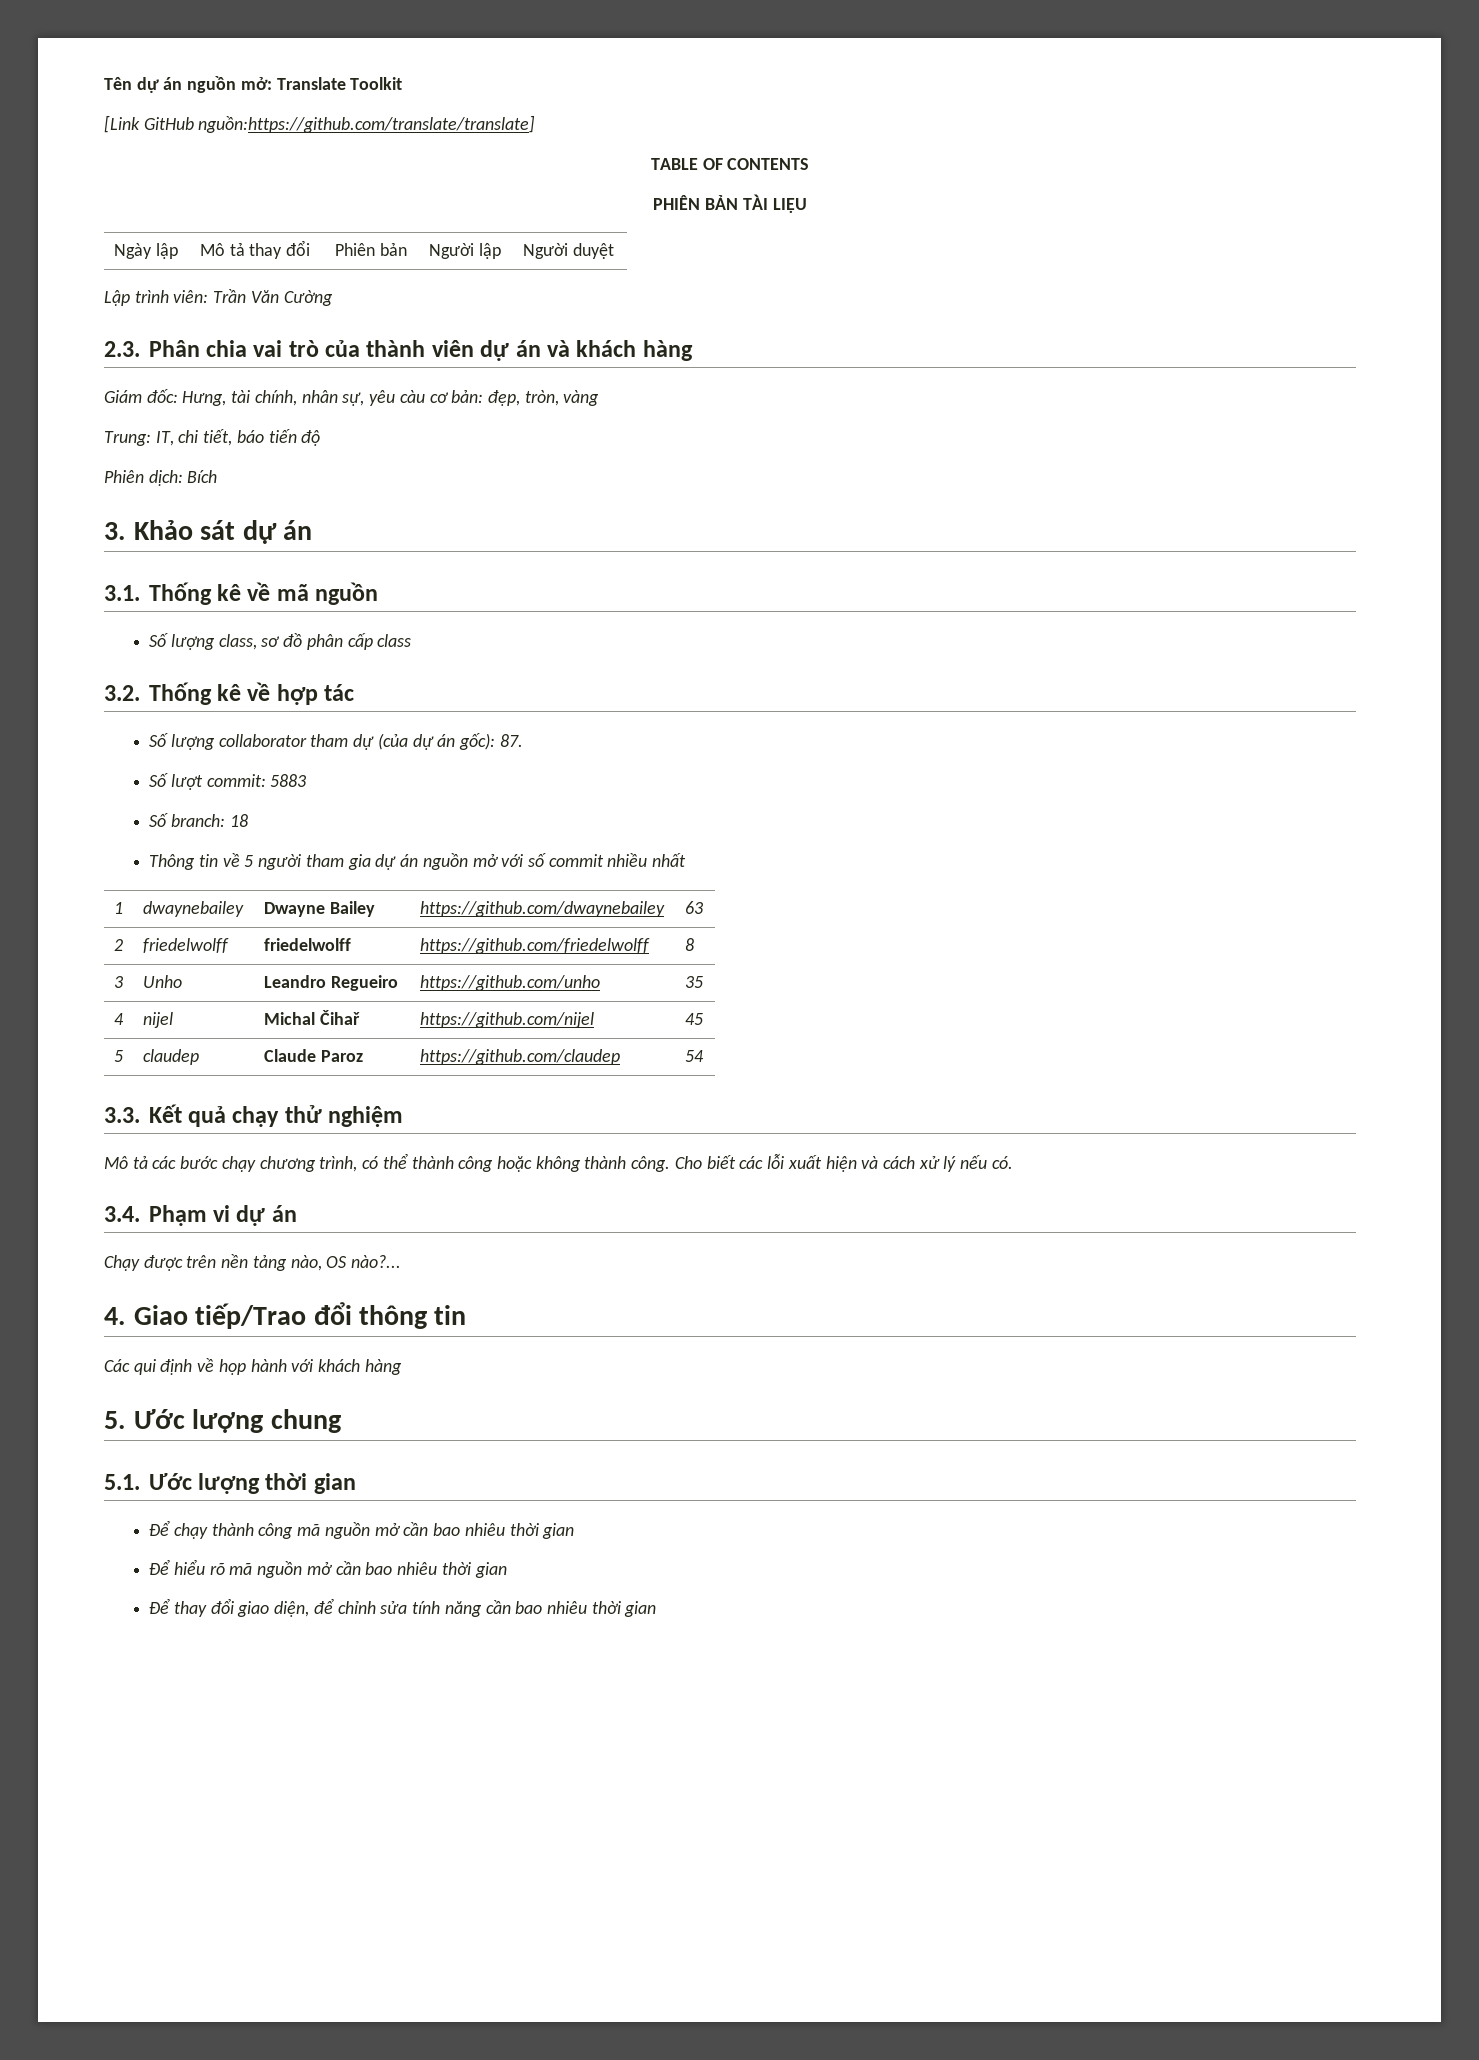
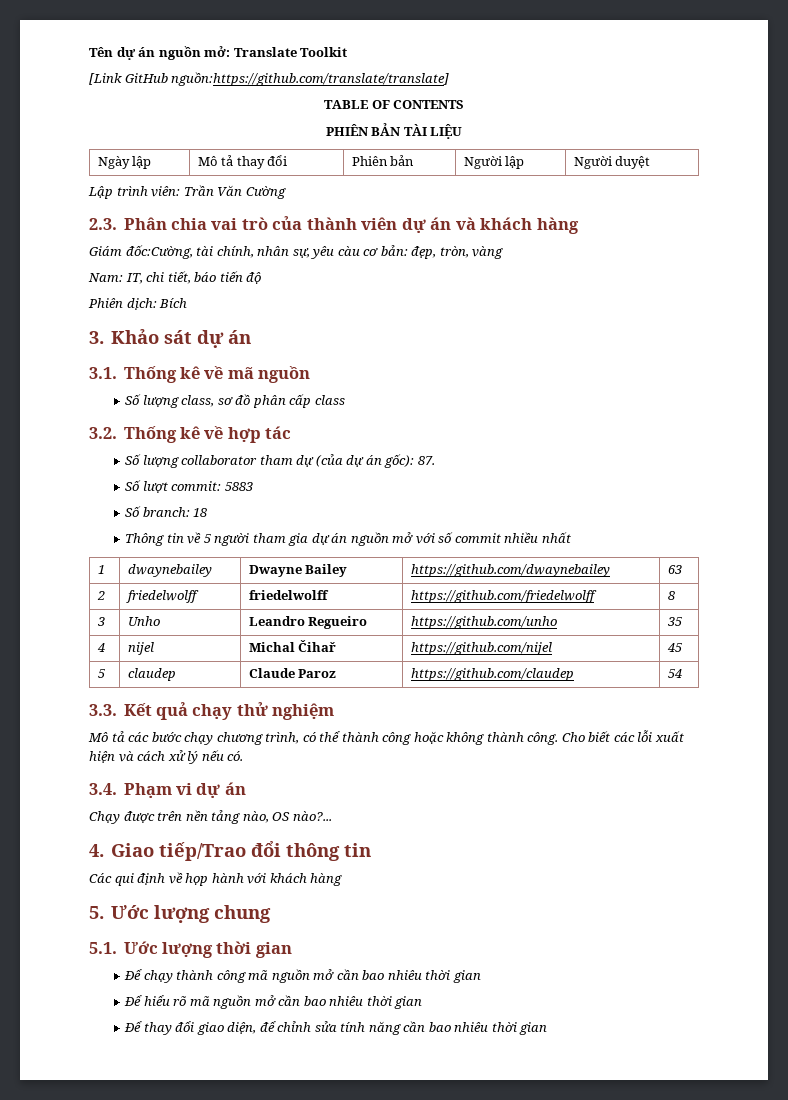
- Giám đốc: Hưng, tài chính, nhân sự, yêu càu cơ bản: đẹp, tròn, vàng
+ Giám đốc:Cường, tài chính, nhân sự, yêu càu cơ bản: đẹp, tròn, vàng
- Trung: IT, chi tiết, báo tiến độ
+ Nam: IT, chi tiết, báo tiến độ

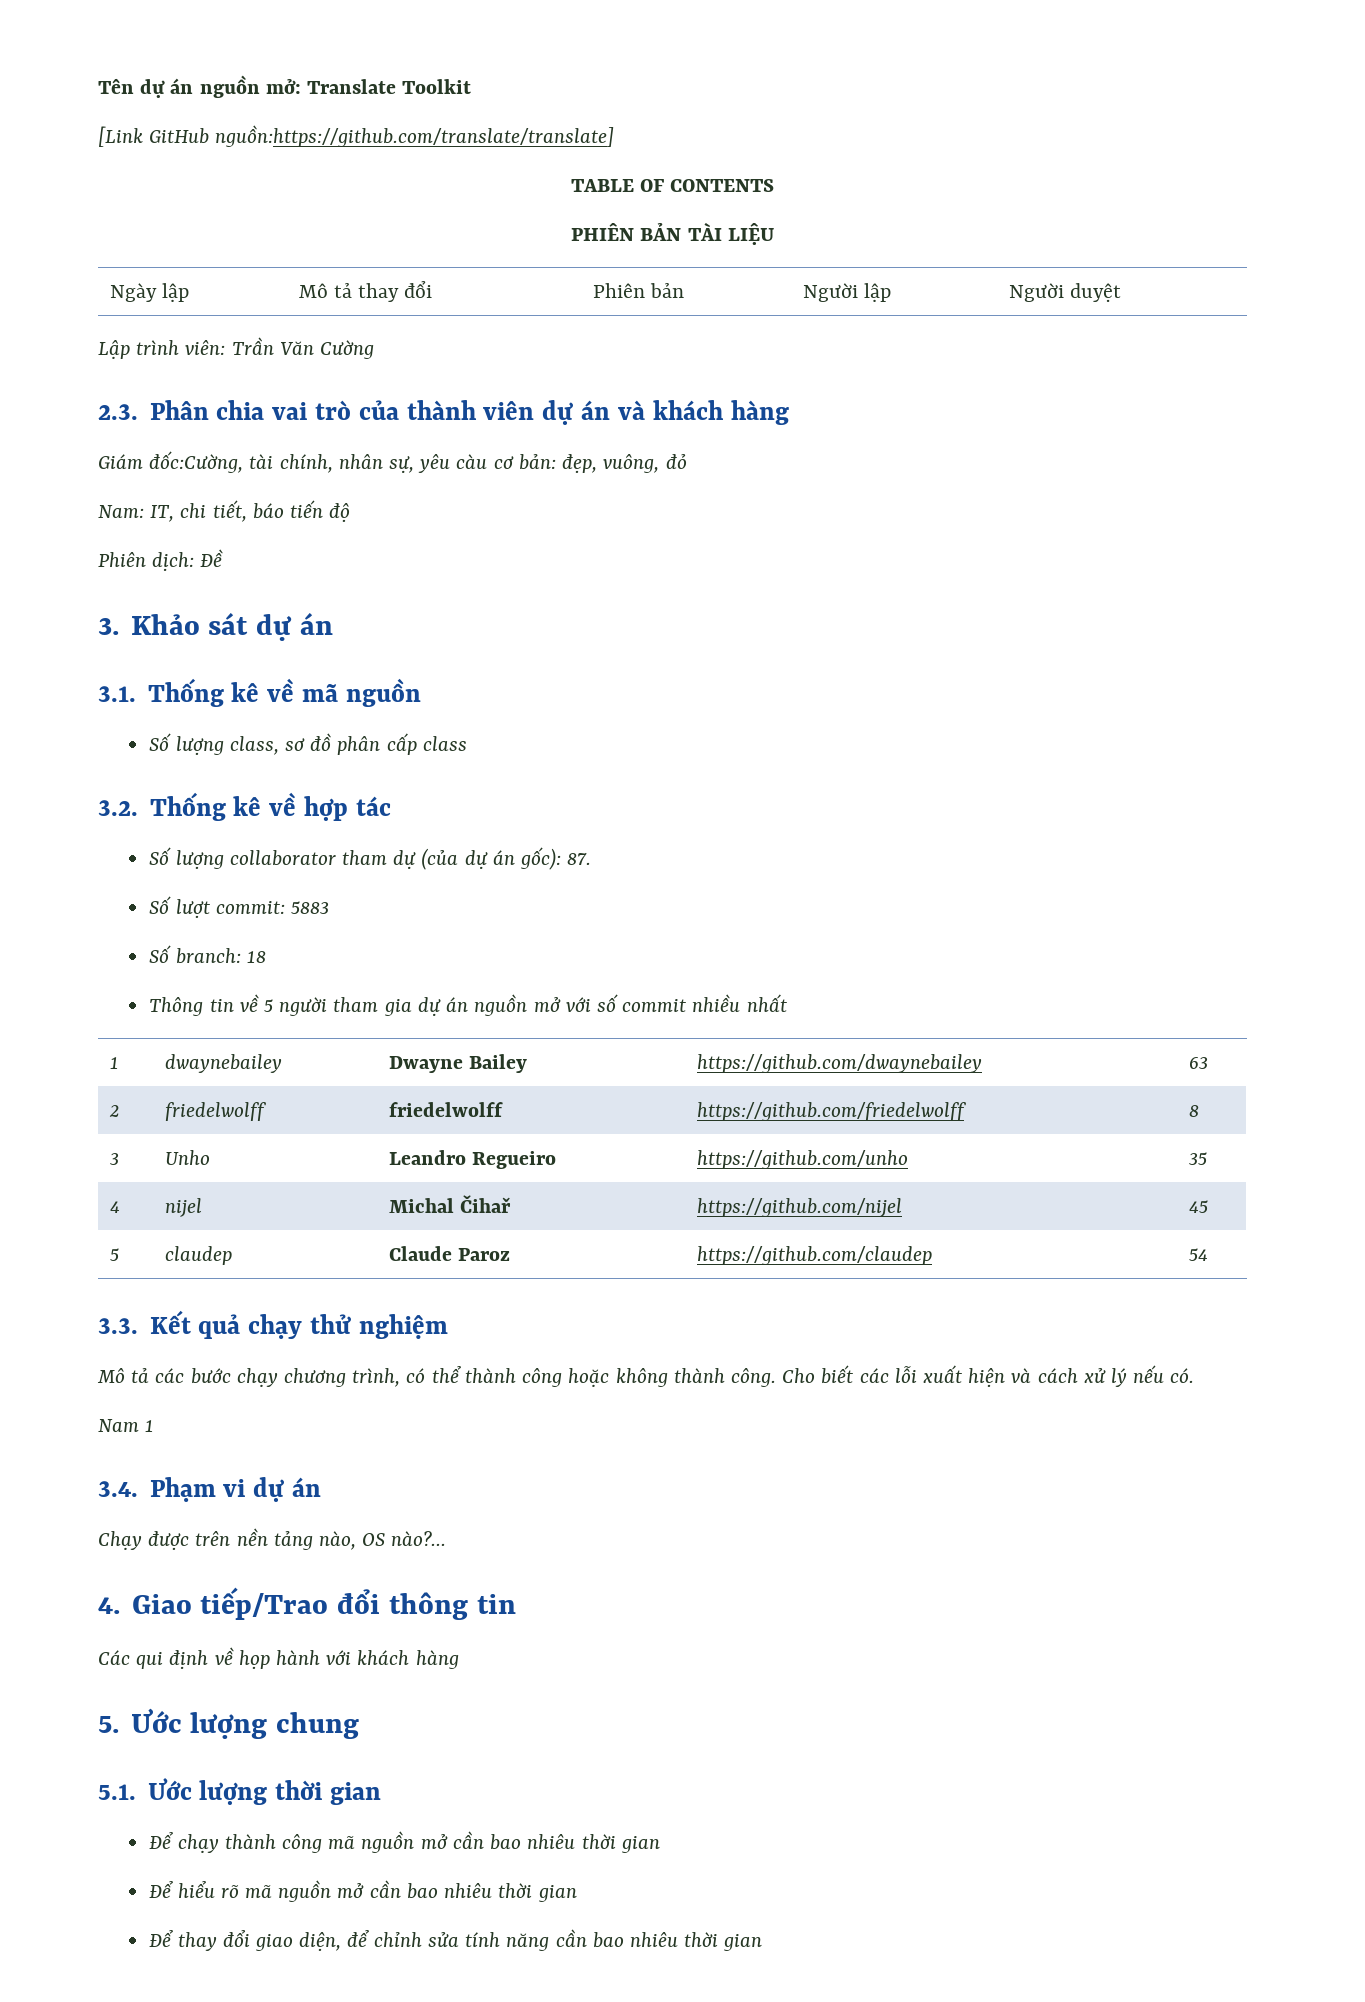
- Giám đốc:Cường, tài chính, nhân sự, yêu càu cơ bản: đẹp, tròn, vàng
+ Giám đốc:Cường, tài chính, nhân sự, yêu càu cơ bản: đẹp, vuông, đỏ
- Phiên dịch: Bích
+ Phiên dịch: Đề
+ Nam 1

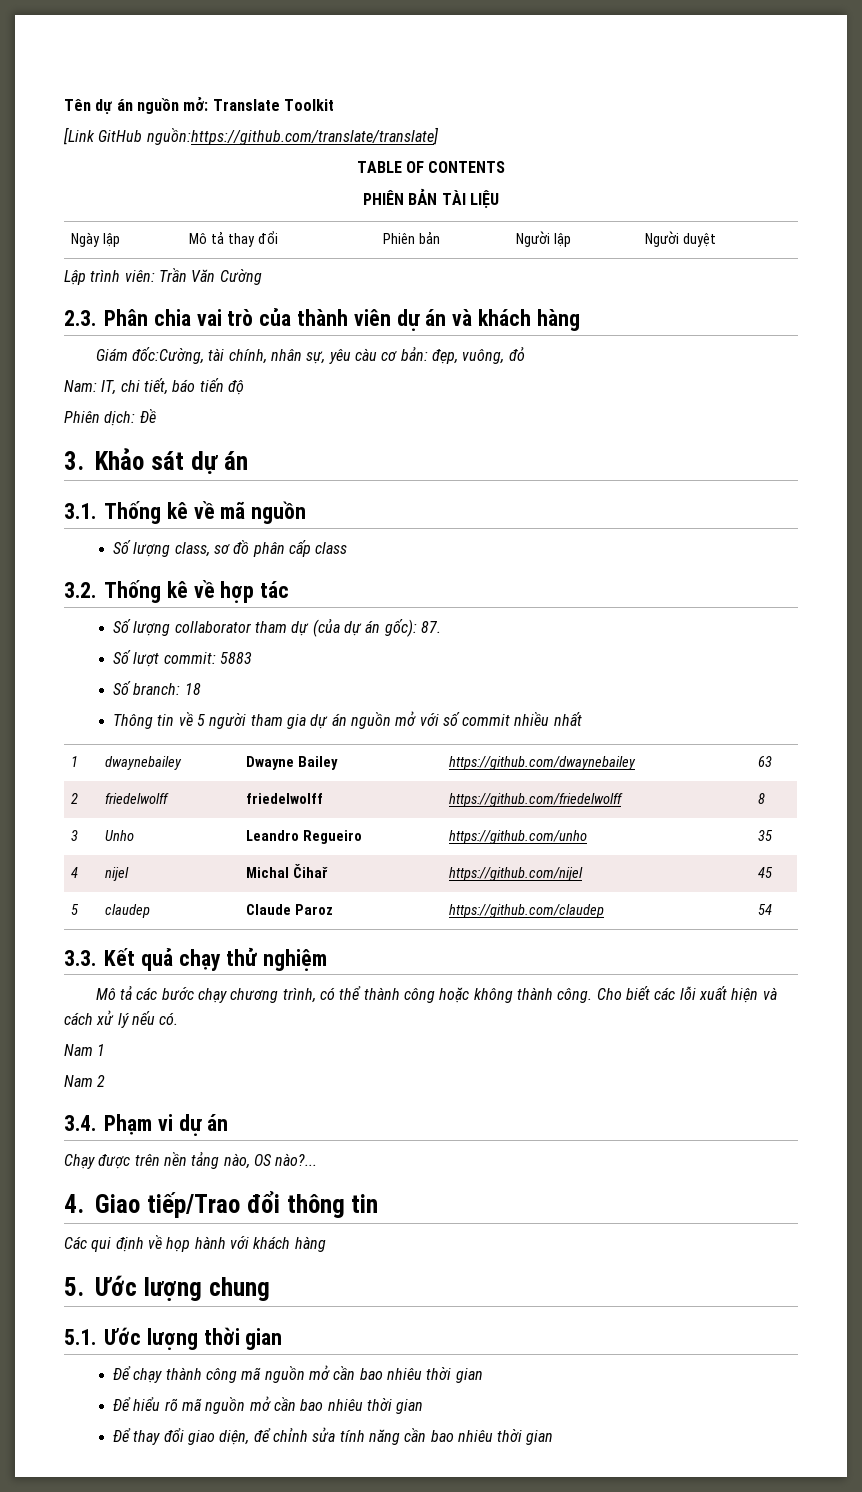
+ Nam 2

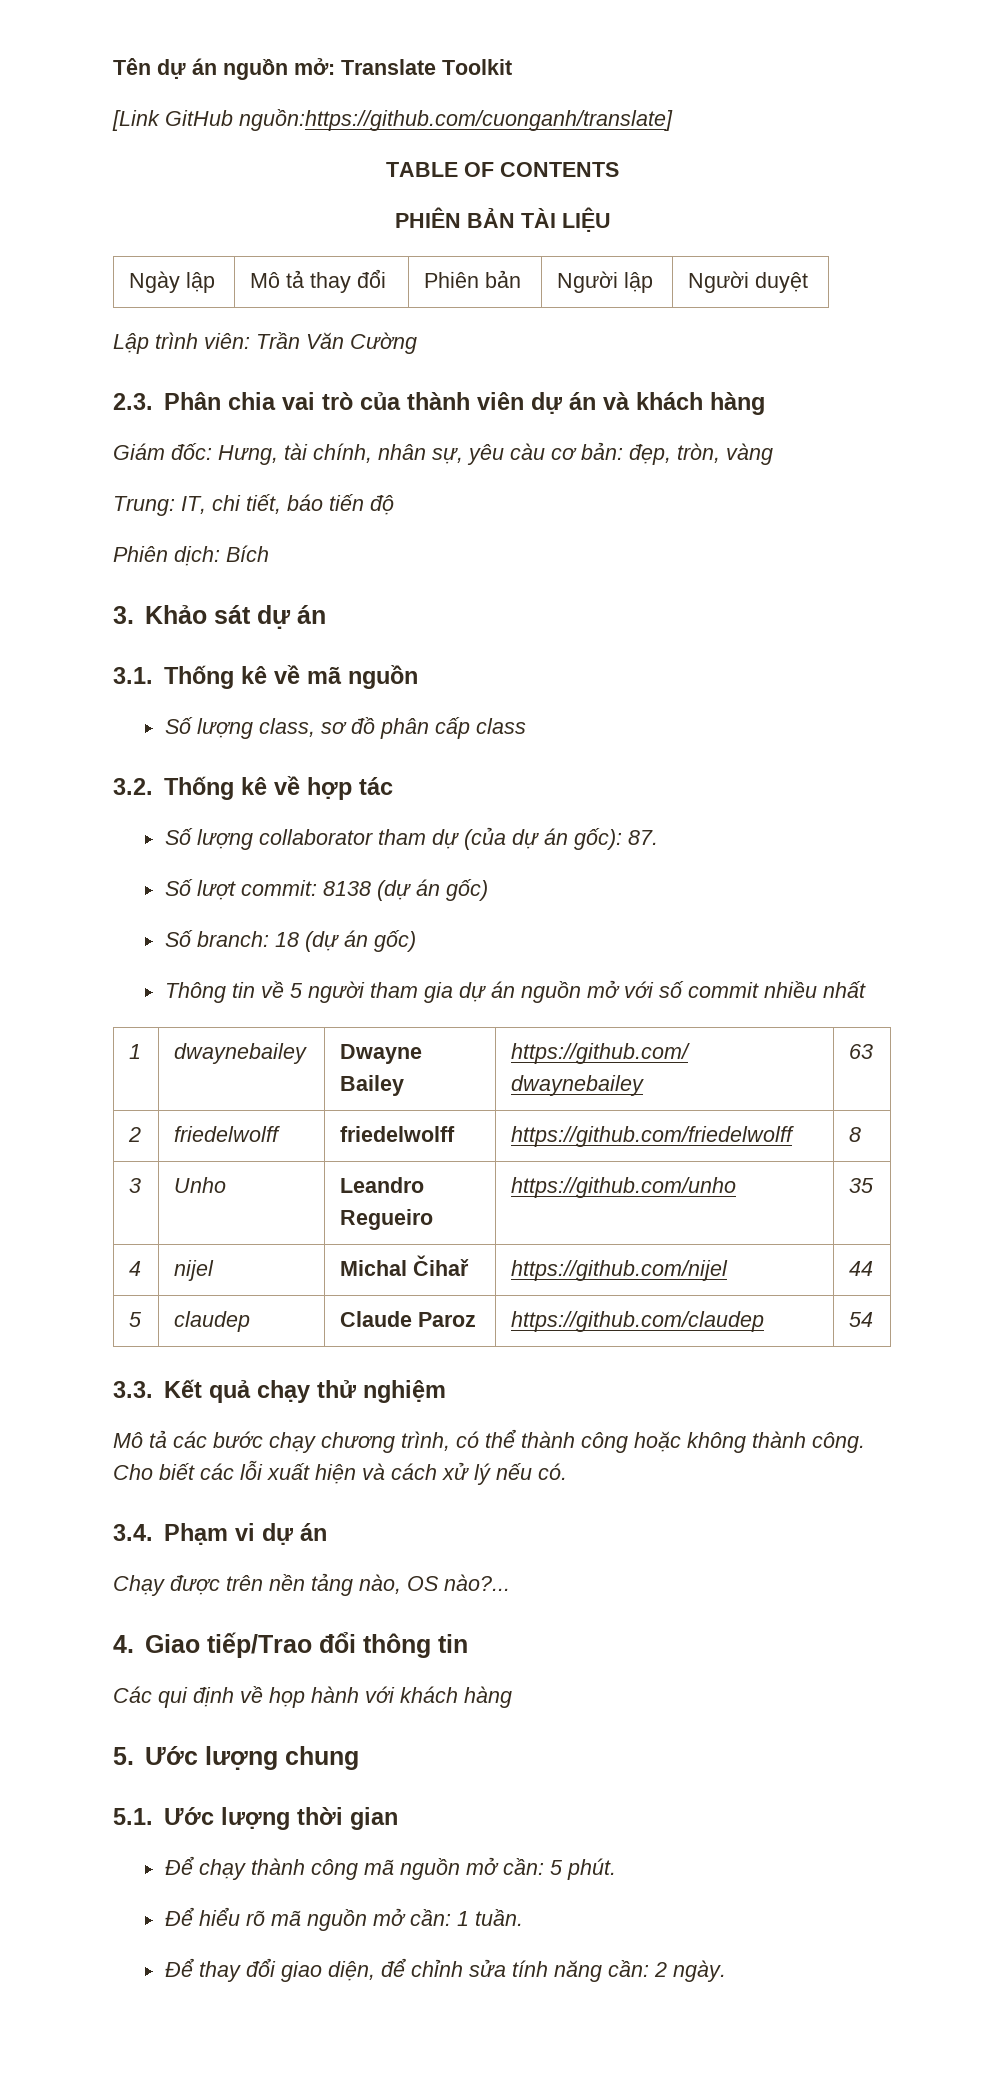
- [Link GitHub nguồn:https://github.com/translate/translate]
+ [Link GitHub nguồn:https://github.com/cuonganh/translate]
- Giám đốc:Cường, tài chính, nhân sự, yêu càu cơ bản: đẹp, vuông, đỏ
- Nam: IT, chi tiết, báo tiến độ
+ Giám đốc: Hưng, tài chính, nhân sự, yêu càu cơ bản: đẹp, tròn, vàng
+ Trung: IT, chi tiết, báo tiến độ
- Phiên dịch: Đề
+ Phiên dịch: Bích
- Số lượt commit: 5883
+ Số lượt commit: 8138 (dự án gốc)
- Số branch: 18
+ Số branch: 18 (dự án gốc)
- 4 | nijel | Michal Čihař | https://github.com/nijel | 45
+ 4 | nijel | Michal Čihař | https://github.com/nijel | 44
- Nam 1
- Nam 2
- Để chạy thành công mã nguồn mở cần bao nhiêu thời gian
+ Để chạy thành công mã nguồn mở cần: 5 phút.
- Để hiểu rõ mã nguồn mở cần bao nhiêu thời gian
+ Để hiểu rõ mã nguồn mở cần: 1 tuần.
- Để thay đổi giao diện, để chỉnh sửa tính năng cần bao nhiêu thời gian
+ Để thay đổi giao diện, để chỉnh sửa tính năng cần: 2 ngày.

